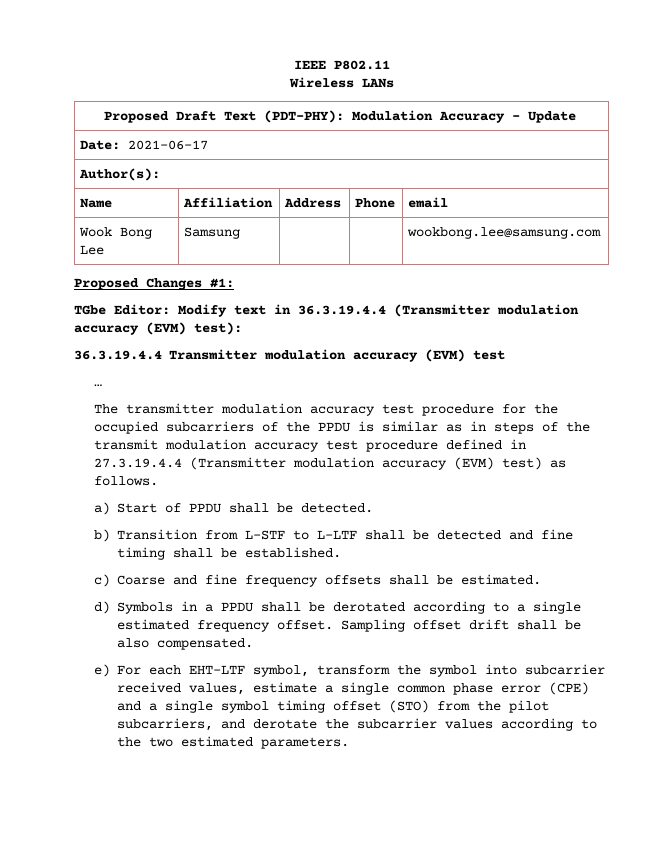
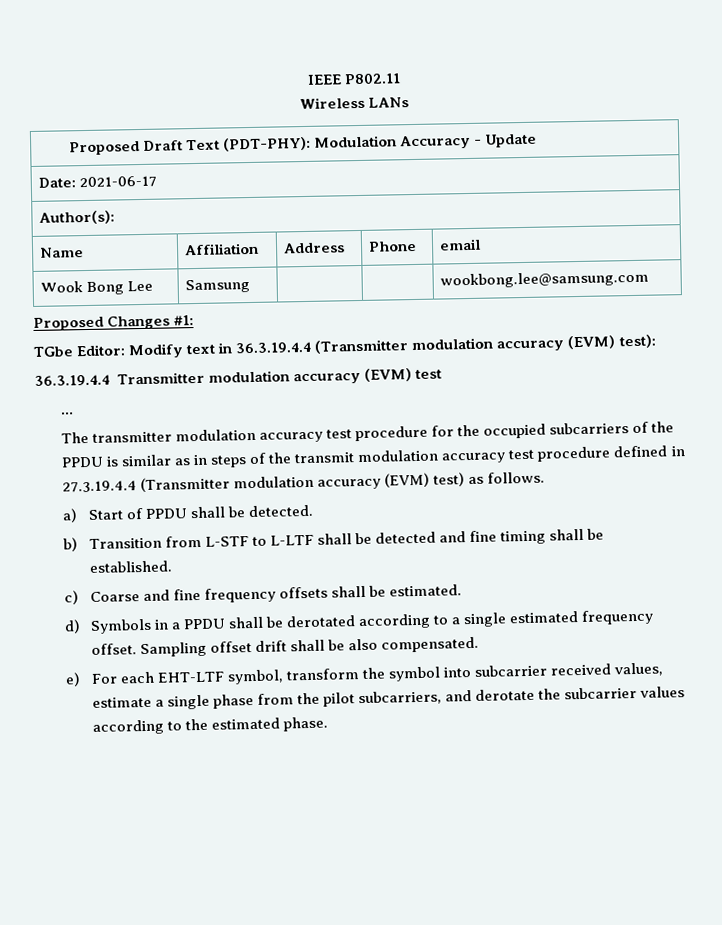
- e) For each EHT-LTF symbol, transform the symbol into subcarrier received values, estimate a single common phase error (CPE) and a single symbol timing offset (STO) from the pilot subcarriers, and derotate the subcarrier values according to the two estimated parameters.
+ e) For each EHT-LTF symbol, transform the symbol into subcarrier received values, estimate a single phase from the pilot subcarriers, and derotate the subcarrier values according to the estimated phase.

